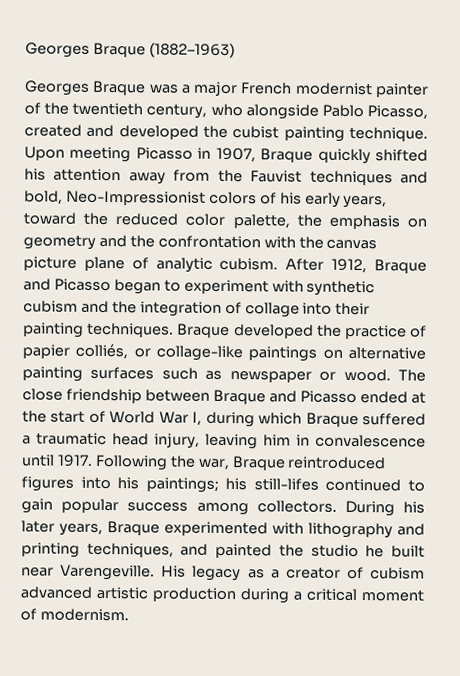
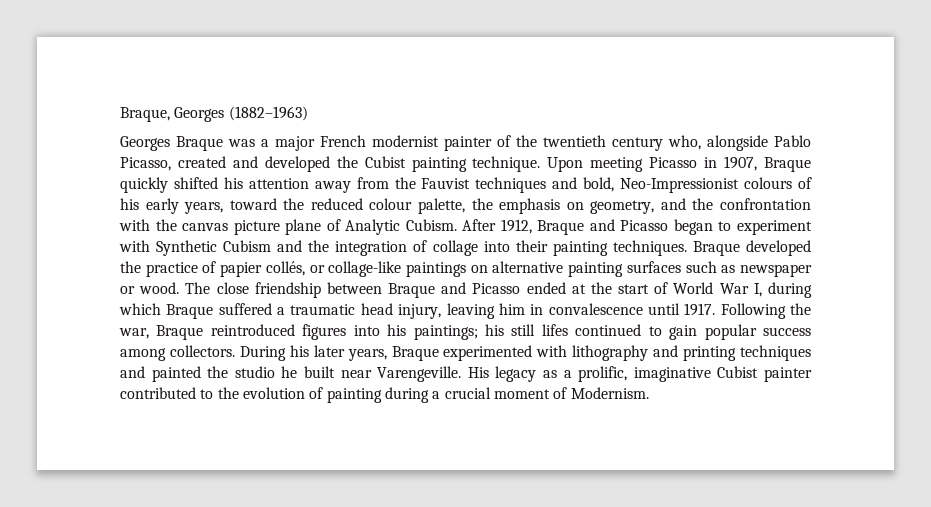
- Georges Braque (1882–1963)
+ Braque, Georges (1882–1963)
- Georges Braque was a major French modernist painter of the twentieth century, who alongside Pablo Picasso, created and developed the cubist painting technique.
+ Georges Braque was a major French modernist painter of the twentieth century who, alongside Pablo Picasso, created and developed the Cubist painting technique.
- Upon meeting Picasso in 1907, Braque quickly shifted his attention away from the Fauvist techniques and bold, Neo-Impressionist colors of his early years, toward the reduced color palette, the emphasis on geometry and the confrontation with the canvas picture plane of analytic cubism.
+ Upon meeting Picasso in 1907, Braque quickly shifted his attention away from the Fauvist techniques and bold, Neo-Impressionist colours of his early years, toward the reduced colour palette, the emphasis on geometry, and the confrontation with the canvas picture plane of Analytic Cubism.
- After 1912, Braque and Picasso began to experiment with synthetic cubism and the integration of collage into their painting techniques.
+ After 1912, Braque and Picasso began to experiment with Synthetic Cubism and the integration of collage into their painting techniques.
- Braque developed the practice of papier colliés, or collage-like paintings on alternative painting surfaces such as newspaper or wood.
+ Braque developed the practice of papier collés, or collage-like paintings on alternative painting surfaces such as newspaper or wood.
- Following the war, Braque reintroduced figures into his paintings; his still-lifes continued to gain popular success among collectors.
+ Following the war, Braque reintroduced figures into his paintings; his still lifes continued to gain popular success among collectors.
- During his later years, Braque experimented with lithography and printing techniques, and painted the studio he built near Varengeville.
+ During his later years, Braque experimented with lithography and printing techniques and painted the studio he built near Varengeville.
- His legacy as a creator of cubism advanced artistic production during a critical moment of modernism.
+ His legacy as a prolific, imaginative Cubist painter contributed to the evolution of painting during a crucial moment of Modernism.

